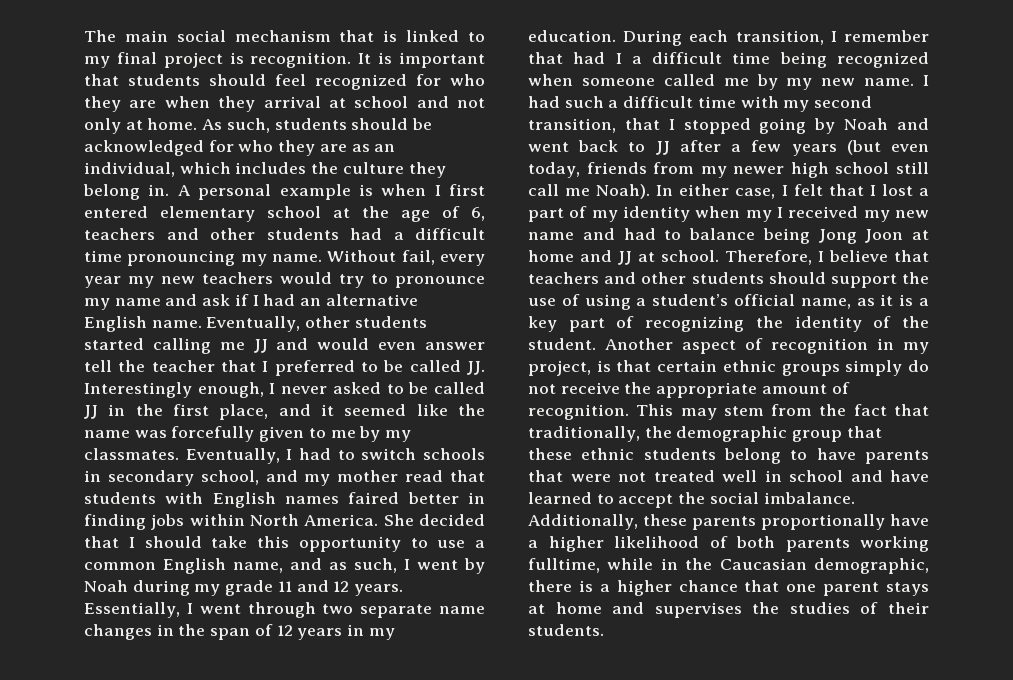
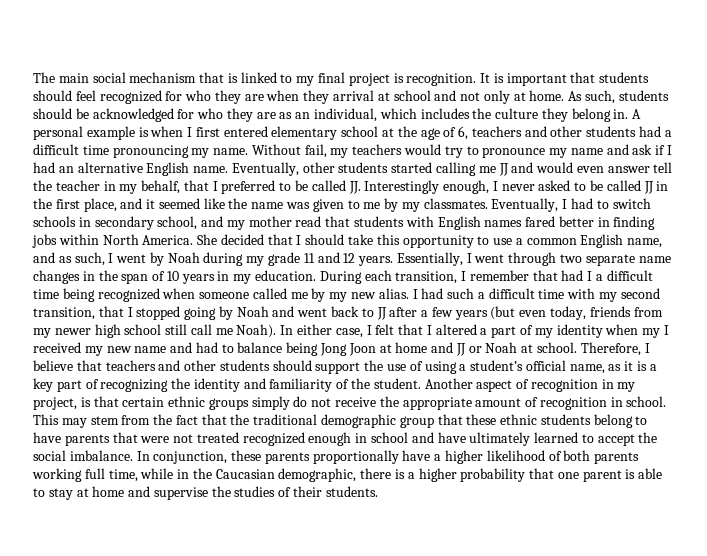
- Without fail, every year my new teachers would try to pronounce my name and ask if I had an alternative English name.
+ Without fail, my teachers would try to pronounce my name and ask if I had an alternative English name.
- Eventually, other students started calling me JJ and would even answer tell the teacher that I preferred to be called JJ. Interestingly enough, I never asked to be called JJ in the first place, and it seemed like the name was forcefully given to me by my classmates.
+ Eventually, other students started calling me JJ and would even answer tell the teacher in my behalf, that I preferred to be called JJ. Interestingly enough, I never asked to be called JJ in the first place, and it seemed like the name was given to me by my classmates.
- Eventually, I had to switch schools in secondary school, and my mother read that students with English names faired better in finding jobs within North America.
+ Eventually, I had to switch schools in secondary school, and my mother read that students with English names fared better in finding jobs within North America.
- Essentially, I went through two separate name changes in the span of 12 years in my education.
+ Essentially, I went through two separate name changes in the span of 10 years in my education.
- During each transition, I remember that had I a difficult time being recognized when someone called me by my new name.
+ During each transition, I remember that had I a difficult time being recognized when someone called me by my new alias.
- In either case, I felt that I lost a part of my identity when my I received my new name and had to balance being Jong Joon at home and JJ at school.
+ In either case, I felt that I altered a part of my identity when my I received my new name and had to balance being Jong Joon at home and JJ or Noah at school.
- Therefore, I believe that teachers and other students should support the use of using a student’s official name, as it is a key part of recognizing the identity of the student.
+ Therefore, I believe that teachers and other students should support the use of using a student’s official name, as it is a key part of recognizing the identity and familiarity of the student.
- Another aspect of recognition in my project, is that certain ethnic groups simply do not receive the appropriate amount of recognition.
+ Another aspect of recognition in my project, is that certain ethnic groups simply do not receive the appropriate amount of recognition in school.
- This may stem from the fact that traditionally, the demographic group that these ethnic students belong to have parents that were not treated well in school and have learned to accept the social imbalance.
+ This may stem from the fact that the traditional demographic group that these ethnic students belong to have parents that were not treated recognized enough in school and have ultimately learned to accept the social imbalance.
- Additionally, these parents proportionally have a higher likelihood of both parents working fulltime, while in the Caucasian demographic, there is a higher chance that one parent stays at home and supervises the studies of their students.
+ In conjunction, these parents proportionally have a higher likelihood of both parents working full time, while in the Caucasian demographic, there is a higher probability that one parent is able to stay at home and supervise the studies of their students.

